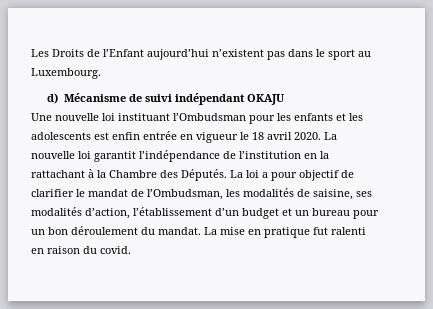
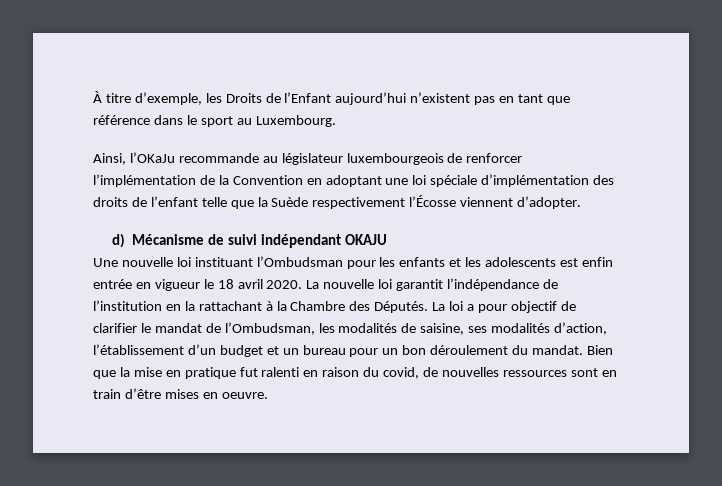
- Les Droits de l’Enfant aujourd’hui n’existent pas dans le sport au Luxembourg.
+ À titre d’exemple, les Droits de l’Enfant aujourd’hui n’existent pas en tant que référence dans le sport au Luxembourg.
+ Ainsi, l’OKaJu recommande au législateur luxembourgeois de renforcer l’implémentation de la Convention en adoptant une loi spéciale d’implémentation des droits de l’enfant telle que la Suède respectivement l’Écosse viennent d’adopter.
- La mise en pratique fut ralenti en raison du covid.
+ Bien que la mise en pratique fut ralenti en raison du covid, de nouvelles ressources sont en train d’être mises en oeuvre.

